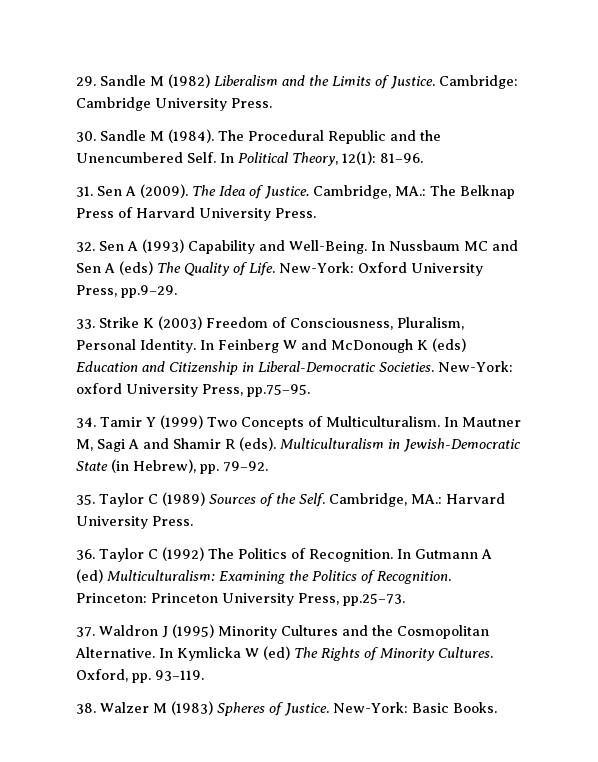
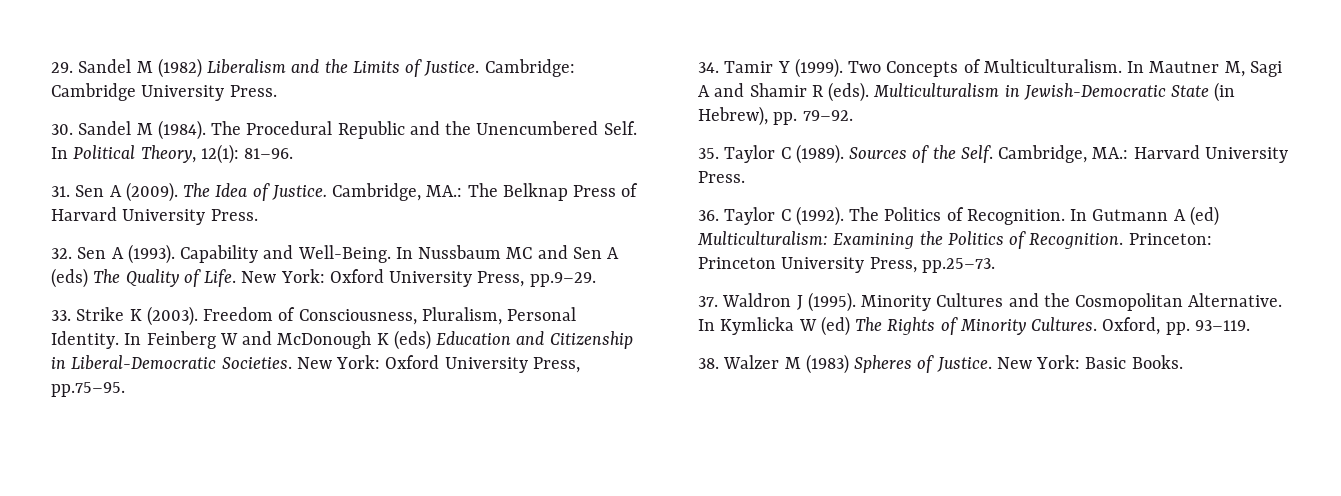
- 29. Sandle M (1982) Liberalism and the Limits of Justice.
+ 29. Sandel M (1982) Liberalism and the Limits of Justice.
- 30. Sandle M (1984).
+ 30. Sandel M (1984).
- 32. Sen A (1993) Capability and Well-Being.
+ 32. Sen A (1993). Capability and Well-Being.
- New-York: Oxford University Press, pp.9–29.
+ New York: Oxford University Press, pp.9–29.
- 33. Strike K (2003) Freedom of Consciousness, Pluralism, Personal Identity.
+ 33. Strike K (2003). Freedom of Consciousness, Pluralism, Personal Identity.
- New-York: oxford University Press, pp.75–95.
+ New York: Oxford University Press, pp.75–95.
- 34. Tamir Y (1999) Two Concepts of Multiculturalism.
+ 34. Tamir Y (1999). Two Concepts of Multiculturalism.
- 35. Taylor C (1989) Sources of the Self.
+ 35. Taylor C (1989). Sources of the Self.
- 36. Taylor C (1992) The Politics of Recognition.
+ 36. Taylor C (1992). The Politics of Recognition.
- 37. Waldron J (1995) Minority Cultures and the Cosmopolitan Alternative.
+ 37. Waldron J (1995). Minority Cultures and the Cosmopolitan Alternative.
- New-York: Basic Books.
+ New York: Basic Books.

